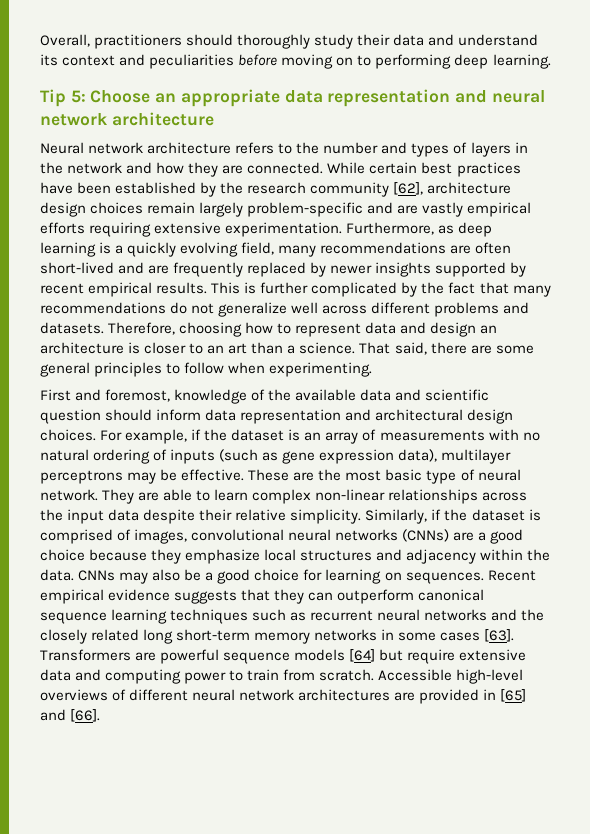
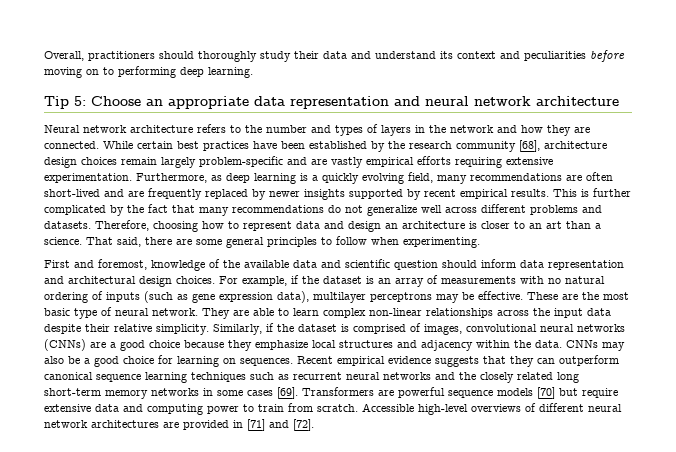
- While certain best practices have been established by the research community [62], architecture design choices remain largely problem-specific and are vastly empirical efforts requiring extensive experimentation.
+ While certain best practices have been established by the research community [68], architecture design choices remain largely problem-specific and are vastly empirical efforts requiring extensive experimentation.
- Recent empirical evidence suggests that they can outperform canonical sequence learning techniques such as recurrent neural networks and the closely related long short-term memory networks in some cases [63].
+ Recent empirical evidence suggests that they can outperform canonical sequence learning techniques such as recurrent neural networks and the closely related long short-term memory networks in some cases [69].
- Transformers are powerful sequence models [64] but require extensive data and computing power to train from scratch.
+ Transformers are powerful sequence models [70] but require extensive data and computing power to train from scratch.
- Accessible high-level overviews of different neural network architectures are provided in [65] and [66].
+ Accessible high-level overviews of different neural network architectures are provided in [71] and [72].

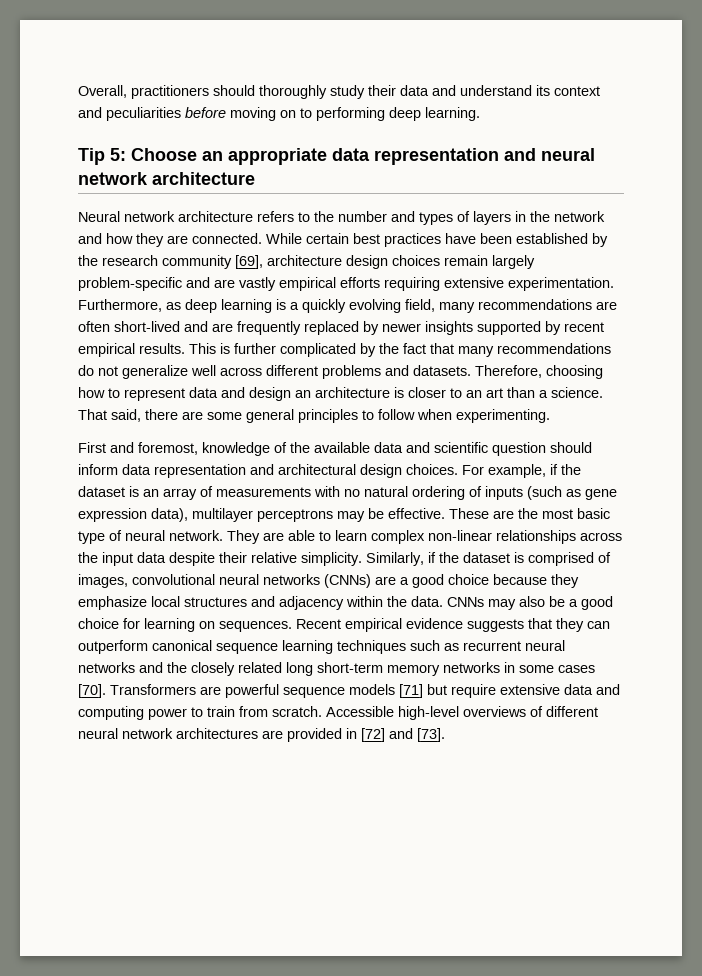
- While certain best practices have been established by the research community [68], architecture design choices remain largely problem-specific and are vastly empirical efforts requiring extensive experimentation.
+ While certain best practices have been established by the research community [69], architecture design choices remain largely problem-specific and are vastly empirical efforts requiring extensive experimentation.
- Recent empirical evidence suggests that they can outperform canonical sequence learning techniques such as recurrent neural networks and the closely related long short-term memory networks in some cases [69].
+ Recent empirical evidence suggests that they can outperform canonical sequence learning techniques such as recurrent neural networks and the closely related long short-term memory networks in some cases [70].
- Transformers are powerful sequence models [70] but require extensive data and computing power to train from scratch.
+ Transformers are powerful sequence models [71] but require extensive data and computing power to train from scratch.
- Accessible high-level overviews of different neural network architectures are provided in [71] and [72].
+ Accessible high-level overviews of different neural network architectures are provided in [72] and [73].

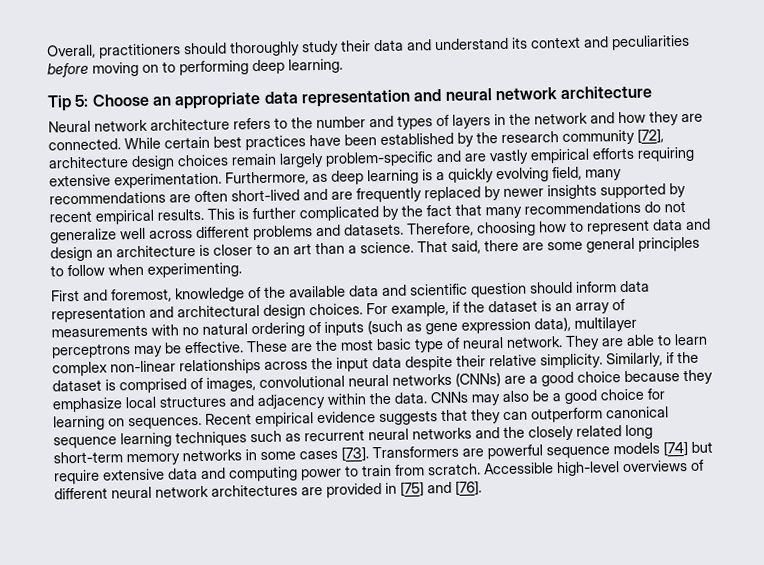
- While certain best practices have been established by the research community [69], architecture design choices remain largely problem-specific and are vastly empirical efforts requiring extensive experimentation.
+ While certain best practices have been established by the research community [72], architecture design choices remain largely problem-specific and are vastly empirical efforts requiring extensive experimentation.
- Recent empirical evidence suggests that they can outperform canonical sequence learning techniques such as recurrent neural networks and the closely related long short-term memory networks in some cases [70].
+ Recent empirical evidence suggests that they can outperform canonical sequence learning techniques such as recurrent neural networks and the closely related long short-term memory networks in some cases [73].
- Transformers are powerful sequence models [71] but require extensive data and computing power to train from scratch.
+ Transformers are powerful sequence models [74] but require extensive data and computing power to train from scratch.
- Accessible high-level overviews of different neural network architectures are provided in [72] and [73].
+ Accessible high-level overviews of different neural network architectures are provided in [75] and [76].

